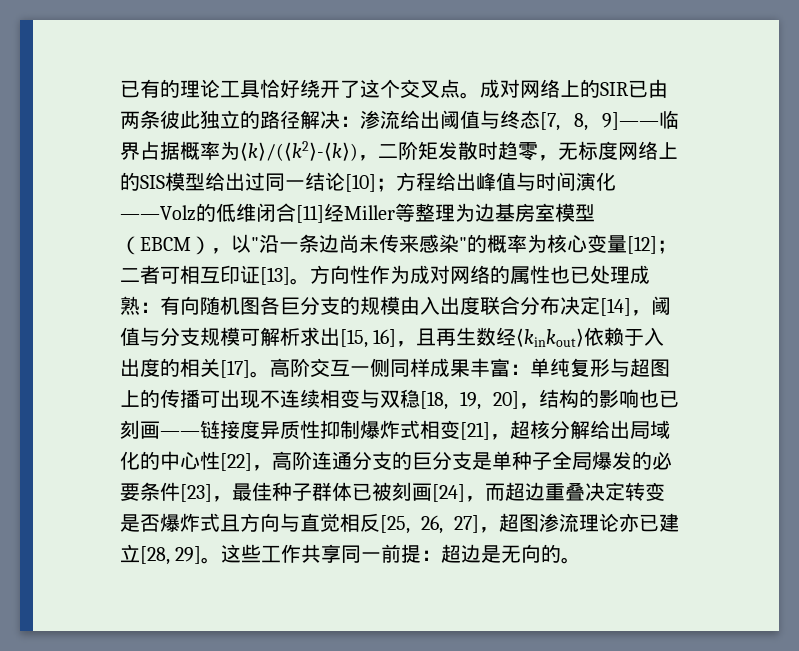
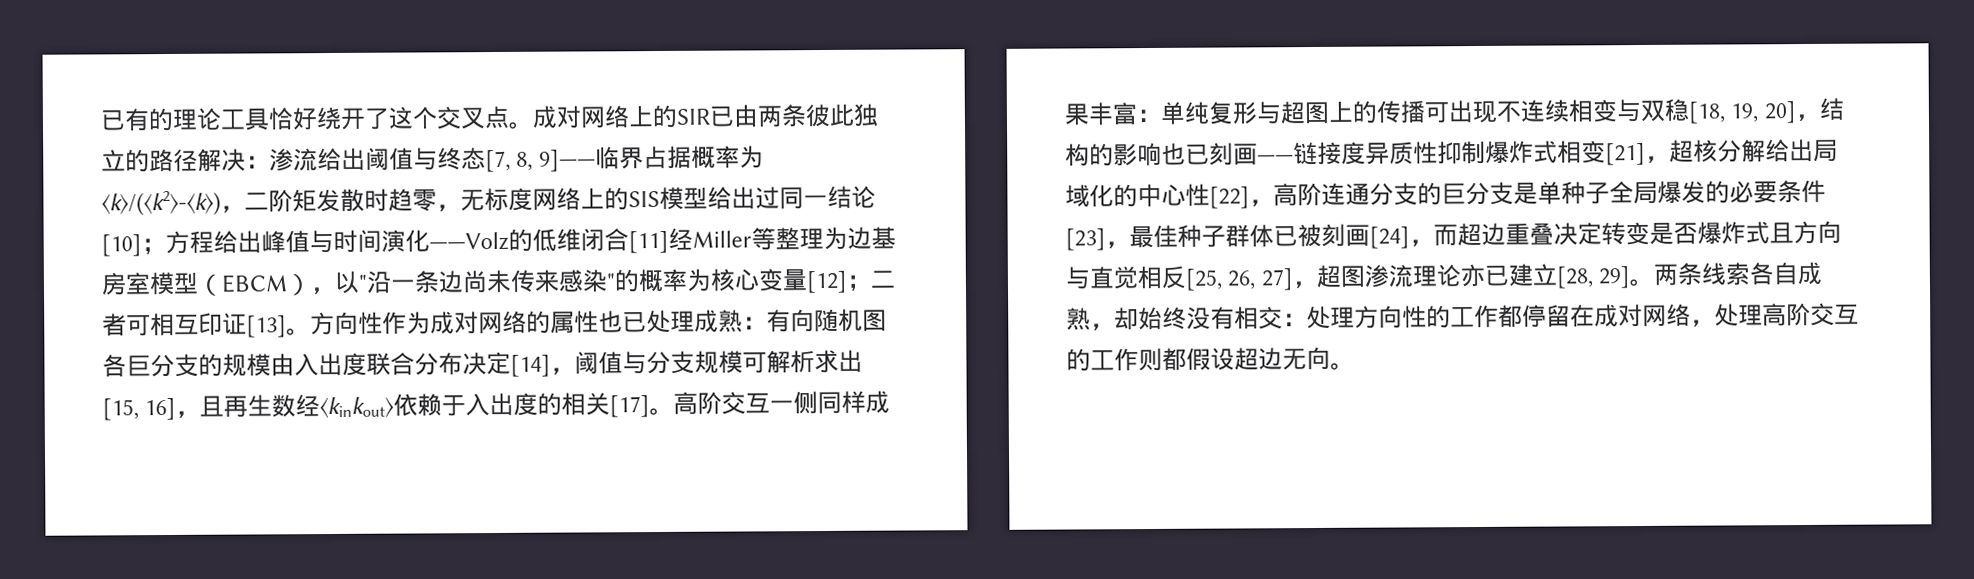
- 这些工作共享同一前提：超边是无向的。
+ 两条线索各自成熟，却始终没有相交：处理方向性的工作都停留在成对网络，处理高阶交互的工作则都假设超边无向。

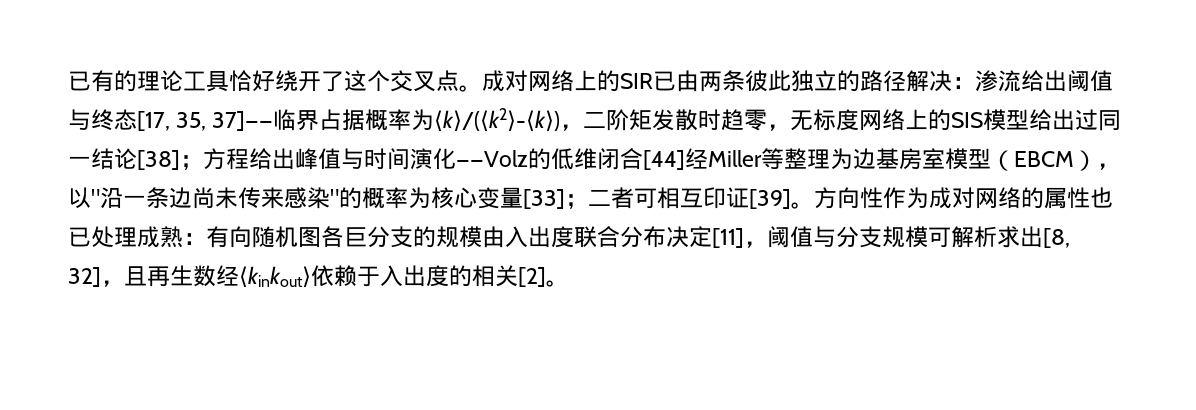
- 渗流给出阈值与终态[7, 8, 9]——临界占据概率为⟨k⟩/(⟨k2⟩-⟨k⟩)，二阶矩发散时趋零，无标度网络上的SIS模型给出过同一结论[10]；
+ 渗流给出阈值与终态[17, 35, 37]——临界占据概率为⟨k⟩/(⟨k2⟩-⟨k⟩)，二阶矩发散时趋零，无标度网络上的SIS模型给出过同一结论[38]；
- 方程给出峰值与时间演化——Volz的低维闭合[11]经Miller等整理为边基房室模型（EBCM），以"沿一条边尚未传来感染"的概率为核心变量[12]；
+ 方程给出峰值与时间演化——Volz的低维闭合[44]经Miller等整理为边基房室模型（EBCM），以"沿一条边尚未传来感染"的概率为核心变量[33]；
- 二者可相互印证[13]。
+ 二者可相互印证[39]。
- 方向性作为成对网络的属性也已处理成熟：有向随机图各巨分支的规模由入出度联合分布决定[14]，阈值与分支规模可解析求出[15, 16]，且再生数经⟨kinkout⟩依赖于入出度的相关[17]。高阶交互一侧同样成果丰富：单纯复形与超图上的传播可出现不连续相变与双稳[18, 19, 20]，结构的影响也已刻画——链接度异质性抑制爆炸式相变[21]，超核分解给出局域化的中心性[22]，高阶连通分支的巨分支是单种子全局爆发的必要条件[23]，最佳种子群体已被刻画[24]，而超边重叠决定转变是否爆炸式且方向与直觉相反[25, 26, 27]，超图渗流理论亦已建立[28, 29]。两条线索各自成熟，却始终没有相交：处理方向性的工作都停留在成对网络，处理高阶交互的工作则都假设超边无向。
+ 方向性作为成对网络的属性也已处理成熟：有向随机图各巨分支的规模由入出度联合分布决定[11]，阈值与分支规模可解析求出[8, 32]，且再生数经⟨kinkout⟩依赖于入出度的相关[2]。

